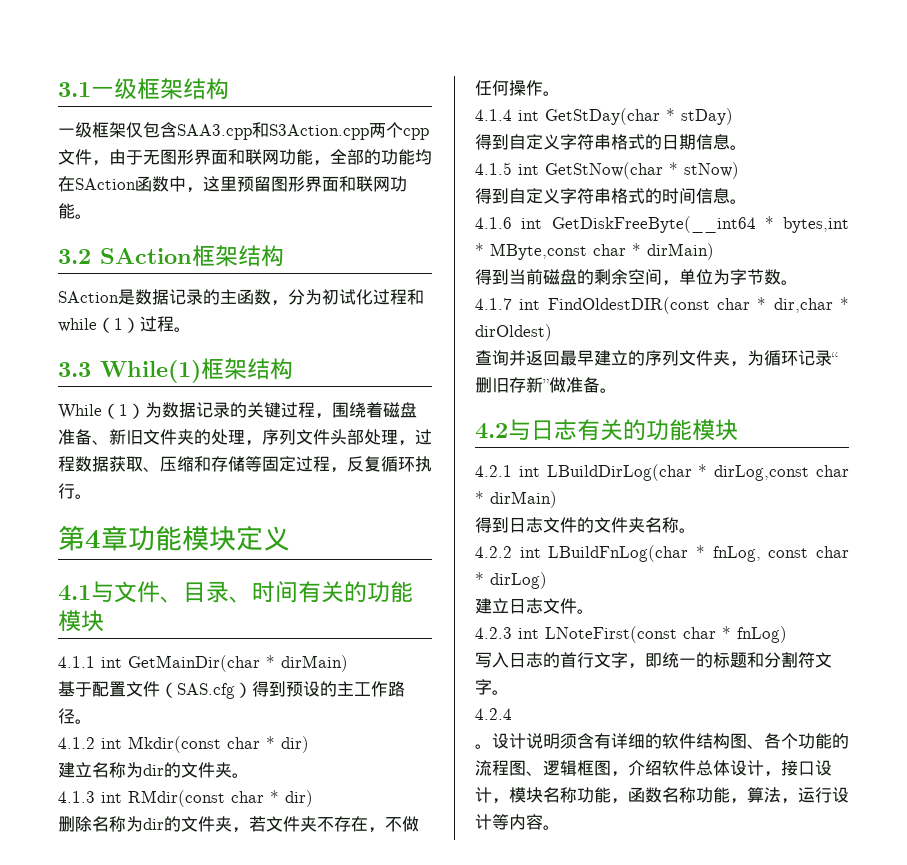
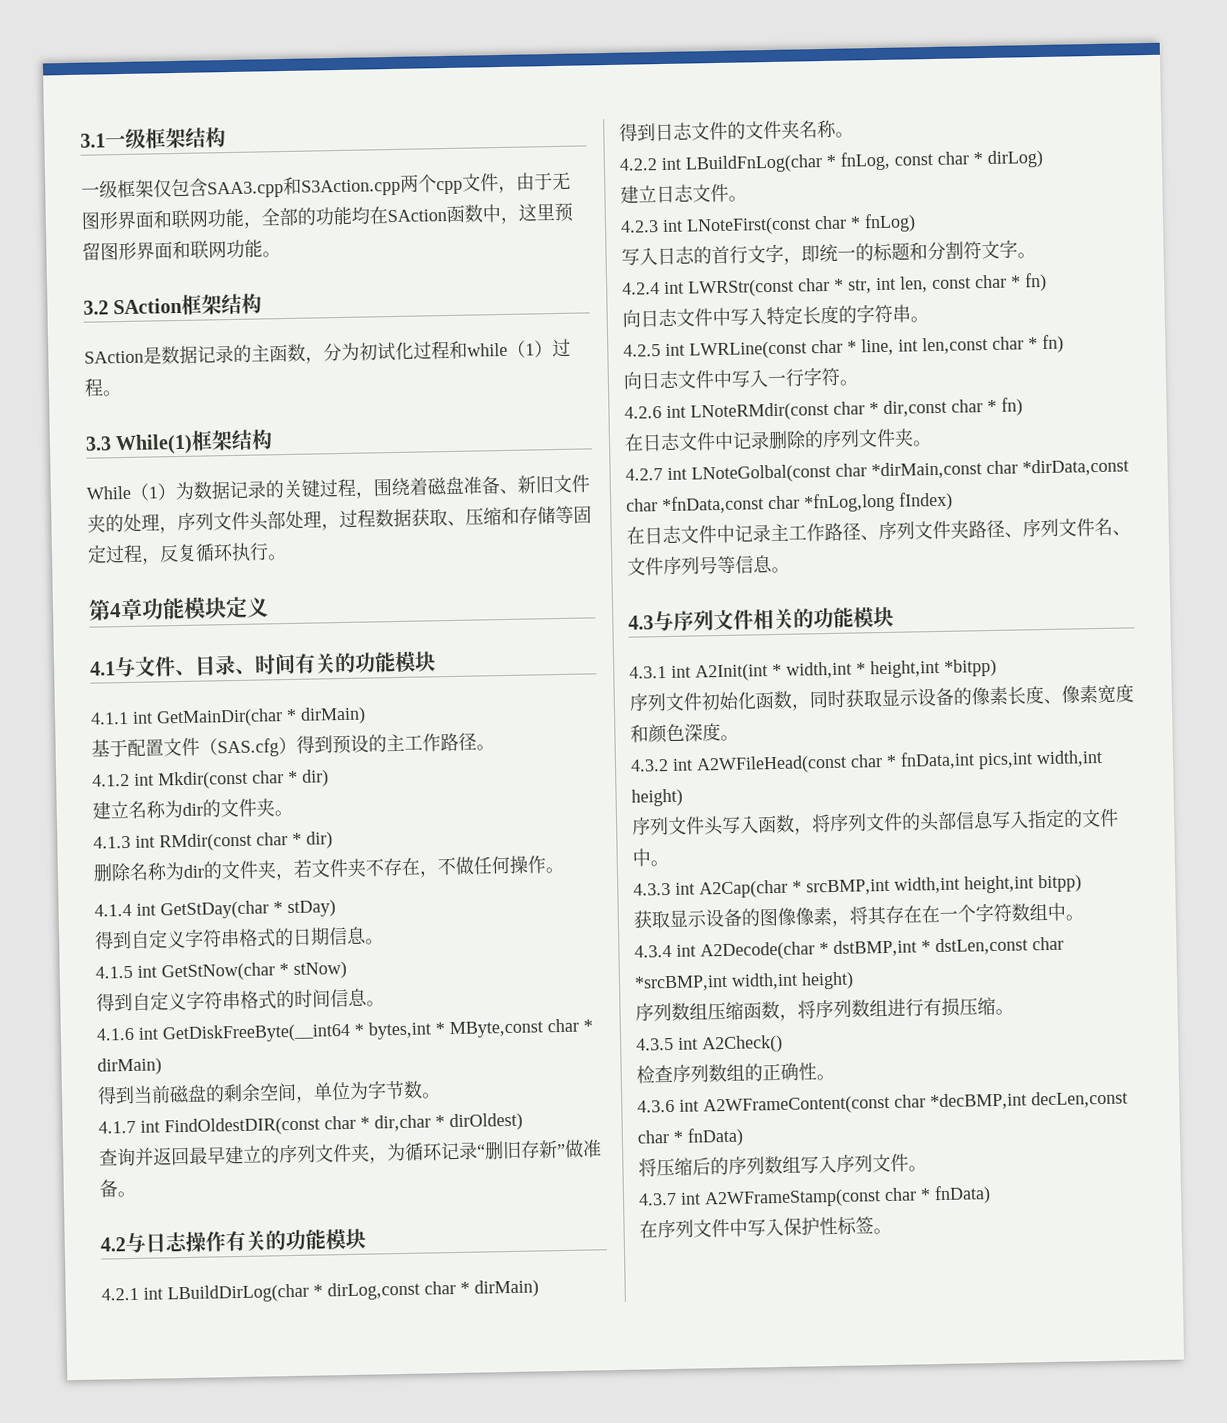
- 4.2与日志有关的功能模块
+ 4.2与日志操作有关的功能模块
- 4.2.4
- 。设计说明须含有详细的软件结构图、各个功能的流程图、逻辑框图，介绍软件总体设计，接口设计，模块名称功能，函数名称功能，算法，运行设计等内容。
+ 4.2.4 int LWRStr(const char * str, int len, const char * fn)
+ 向日志文件中写入特定长度的字符串。
+ 4.2.5 int LWRLine(const char * line, int len,const char * fn)
+ 向日志文件中写入一行字符。
+ 4.2.6 int LNoteRMdir(const char * dir,const char * fn)
+ 在日志文件中记录删除的序列文件夹。
+ 4.2.7 int LNoteGolbal(const char *dirMain,const char *dirData,const char *fnData,const char *fnLog,long fIndex)
+ 在日志文件中记录主工作路径、序列文件夹路径、序列文件名、文件序列号等信息。
+ 4.3与序列文件相关的功能模块
+ 4.3.1 int A2Init(int * width,int * height,int *bitpp)
+ 序列文件初始化函数，同时获取显示设备的像素长度、像素宽度和颜色深度。
+ 4.3.2 int A2WFileHead(const char * fnData,int pics,int width,int height)
+ 序列文件头写入函数，将序列文件的头部信息写入指定的文件中。
+ 4.3.3 int A2Cap(char * srcBMP,int width,int height,int bitpp)
+ 获取显示设备的图像像素，将其存在在一个字符数组中。
+ 4.3.4 int A2Decode(char * dstBMP,int * dstLen,const char *srcBMP,int width,int height)
+ 序列数组压缩函数，将序列数组进行有损压缩。
+ 4.3.5 int A2Check()
+ 检查序列数组的正确性。
+ 4.3.6 int A2WFrameContent(const char *decBMP,int decLen,const char * fnData)
+ 将压缩后的序列数组写入序列文件。
+ 4.3.7 int A2WFrameStamp(const char * fnData)
+ 在序列文件中写入保护性标签。

